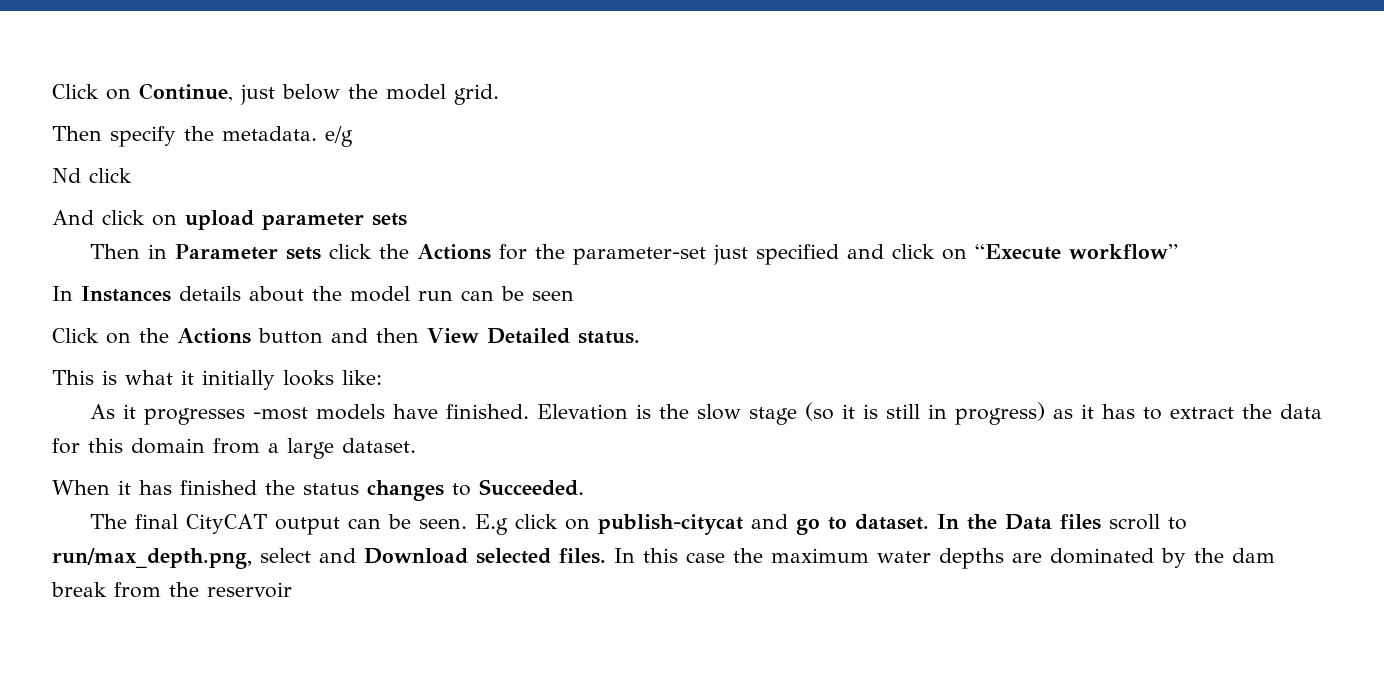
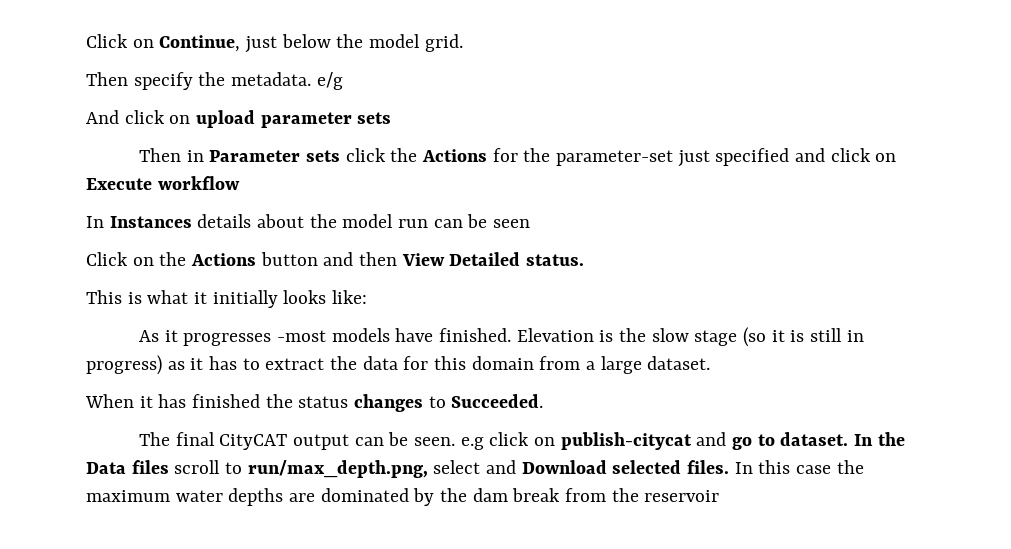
- Nd click
- Then in Parameter sets click the Actions for the parameter-set just specified and click on “Execute workflow”
+ Then in Parameter sets click the Actions for the parameter-set just specified and click on Execute workflow
- The final CityCAT output can be seen. E.g click on publish-citycat and go to dataset.
+ The final CityCAT output can be seen. e.g click on publish-citycat and go to dataset.

